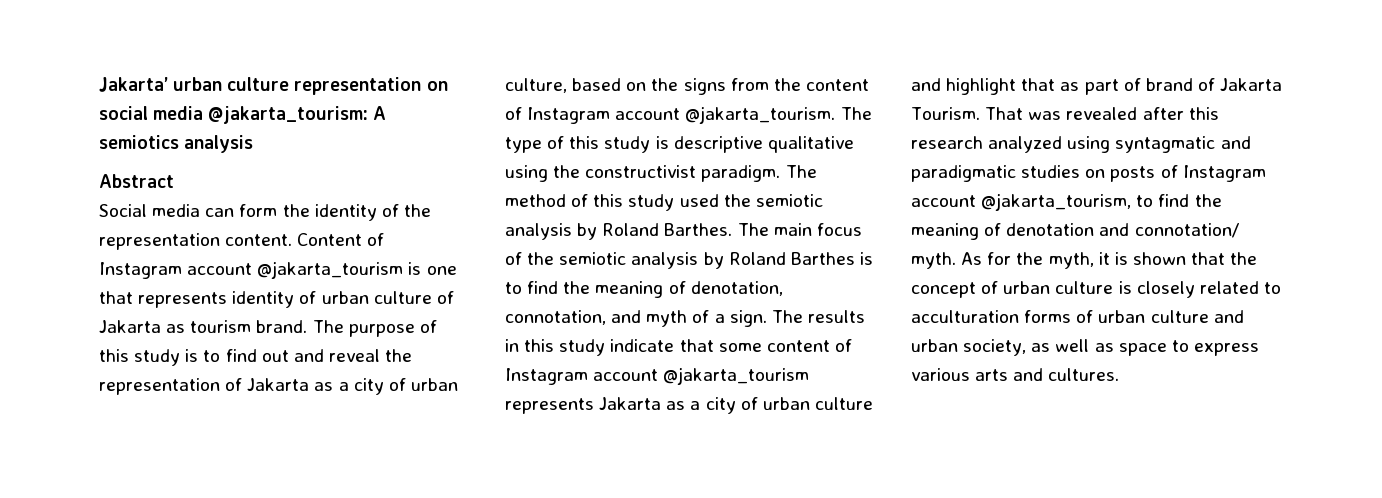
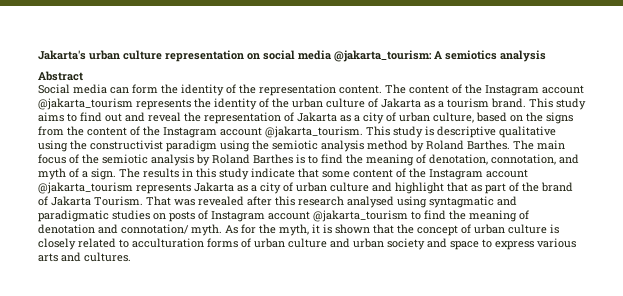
- Jakarta’ urban culture representation on social media @jakarta_tourism: A semiotics analysis
+ Jakarta's urban culture representation on social media @jakarta_tourism: A semiotics analysis
- Content of Instagram account @jakarta_tourism is one that represents identity of urban culture of Jakarta as tourism brand.
+ The content of the Instagram account @jakarta_tourism represents the identity of the urban culture of Jakarta as a tourism brand.
- The purpose of this study is to find out and reveal the representation of Jakarta as a city of urban culture, based on the signs from the content of Instagram account @jakarta_tourism.
+ This study aims to find out and reveal the representation of Jakarta as a city of urban culture, based on the signs from the content of the Instagram account @jakarta_tourism.
- The type of this study is descriptive qualitative using the constructivist paradigm. The method of this study used the semiotic analysis by Roland Barthes.
+ This study is descriptive qualitative using the constructivist paradigm using the semiotic analysis method by Roland Barthes.
- The results in this study indicate that some content of Instagram account @jakarta_tourism represents Jakarta as a city of urban culture and highlight that as part of brand of Jakarta Tourism.
+ The results in this study indicate that some content of the Instagram account @jakarta_tourism represents Jakarta as a city of urban culture and highlight that as part of the brand of Jakarta Tourism.
- That was revealed after this research analyzed using syntagmatic and paradigmatic studies on posts of Instagram account @jakarta_tourism, to find the meaning of denotation and connotation/ myth.
+ That was revealed after this research analysed using syntagmatic and paradigmatic studies on posts of Instagram account @jakarta_tourism to find the meaning of denotation and connotation/ myth.
- As for the myth, it is shown that the concept of urban culture is closely related to acculturation forms of urban culture and urban society, as well as space to express various arts and cultures.
+ As for the myth, it is shown that the concept of urban culture is closely related to acculturation forms of urban culture and urban society and space to express various arts and cultures.

